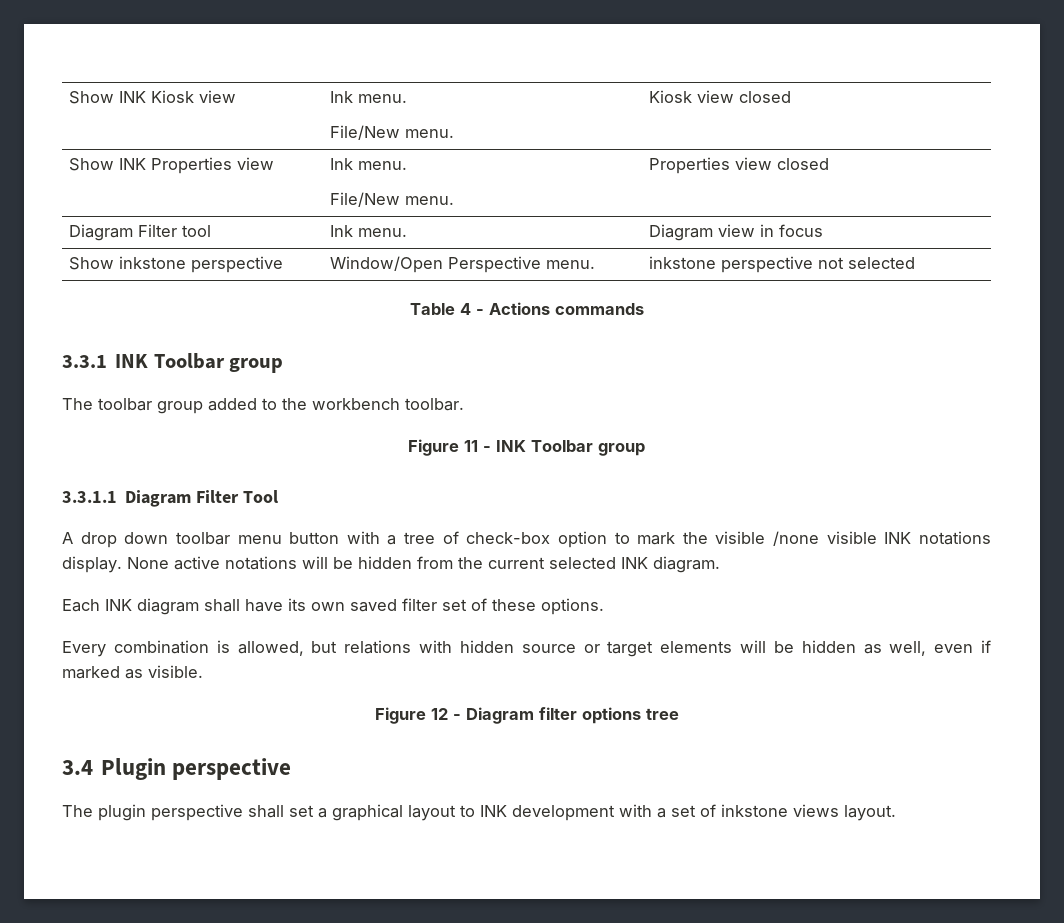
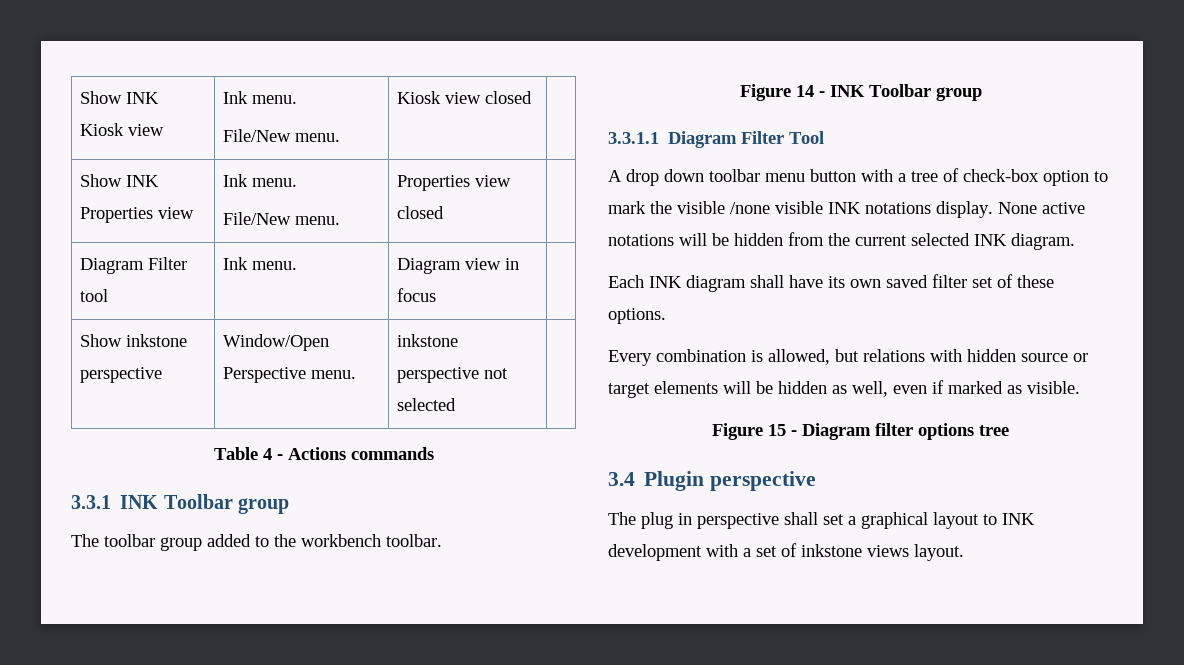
- Figure 11 - INK Toolbar group
+ Figure 14 - INK Toolbar group
- Figure 12 - Diagram filter options tree
+ Figure 15 - Diagram filter options tree
- The plugin perspective shall set a graphical layout to INK development with a set of inkstone views layout.
+ The plug in perspective shall set a graphical layout to INK development with a set of inkstone views layout.

